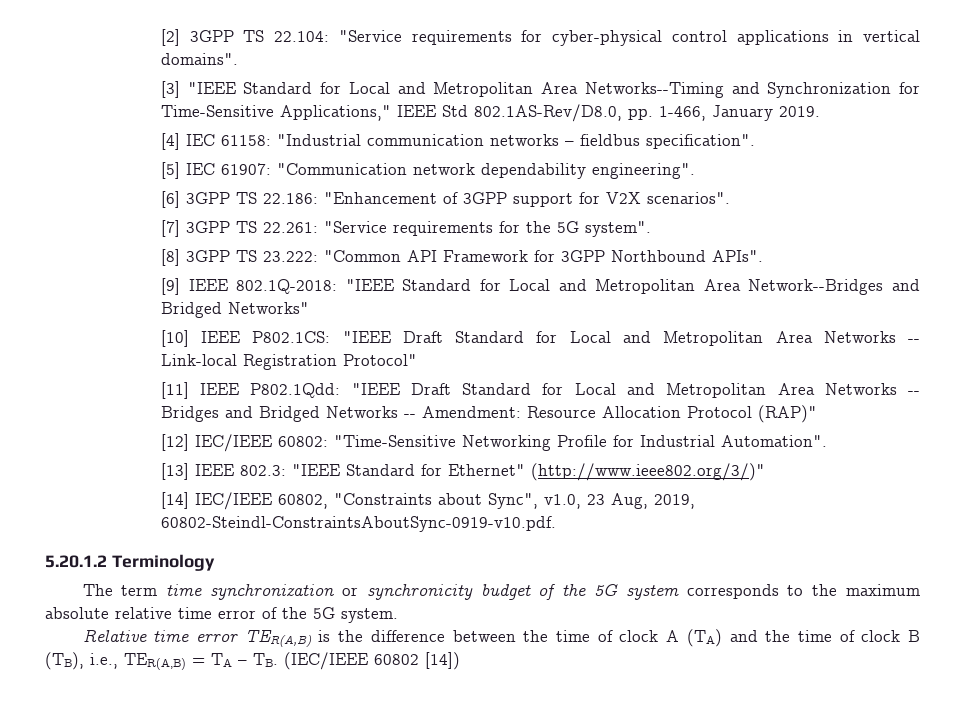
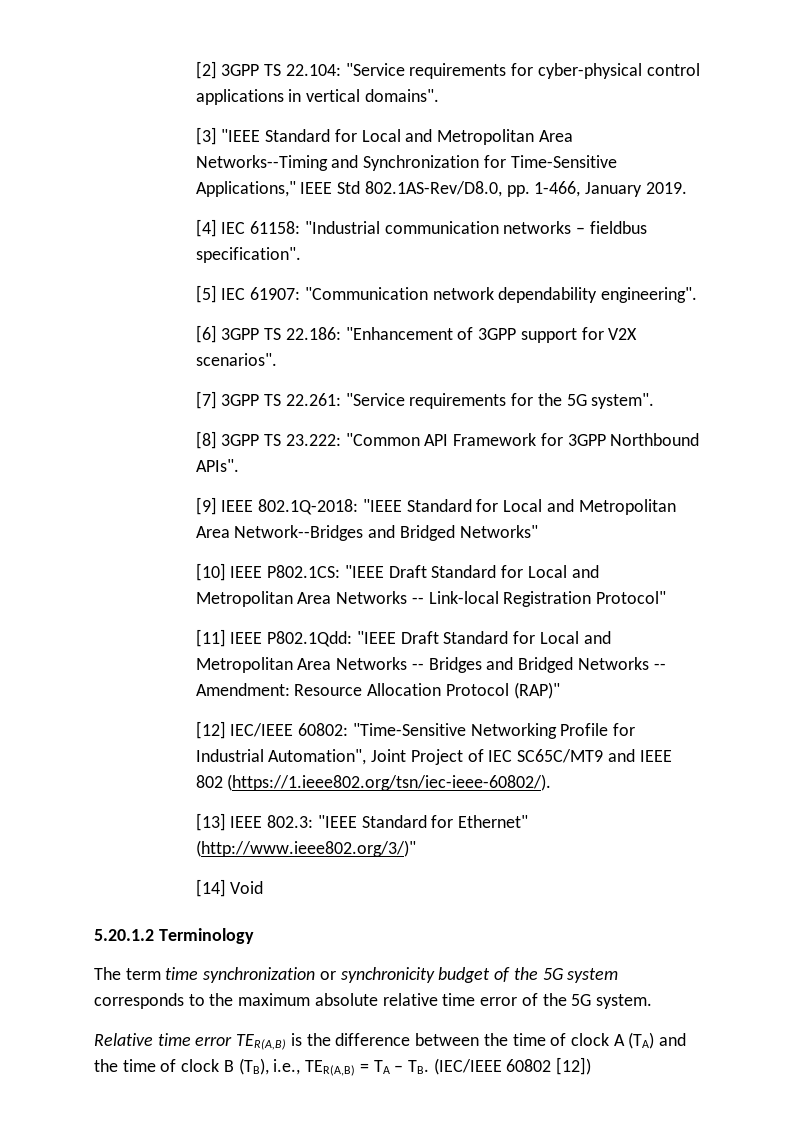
- [12] IEC/IEEE 60802: "Time-Sensitive Networking Profile for Industrial Automation".
+ [12] IEC/IEEE 60802: "Time-Sensitive Networking Profile for Industrial Automation", Joint Project of IEC SC65C/MT9 and IEEE 802 (https://1.ieee802.org/tsn/iec-ieee-60802/).
- [14] IEC/IEEE 60802, "Constraints about Sync", v1.0, 23 Aug, 2019, 60802-Steindl-ConstraintsAboutSync-0919-v10.pdf.
+ [14] Void
- Relative time error TER(A,B) is the difference between the time of clock A (TA) and the time of clock B (TB), i.e., TER(A,B) = TA – TB. (IEC/IEEE 60802 [14])
+ Relative time error TER(A,B) is the difference between the time of clock A (TA) and the time of clock B (TB), i.e., TER(A,B) = TA – TB. (IEC/IEEE 60802 [12])

